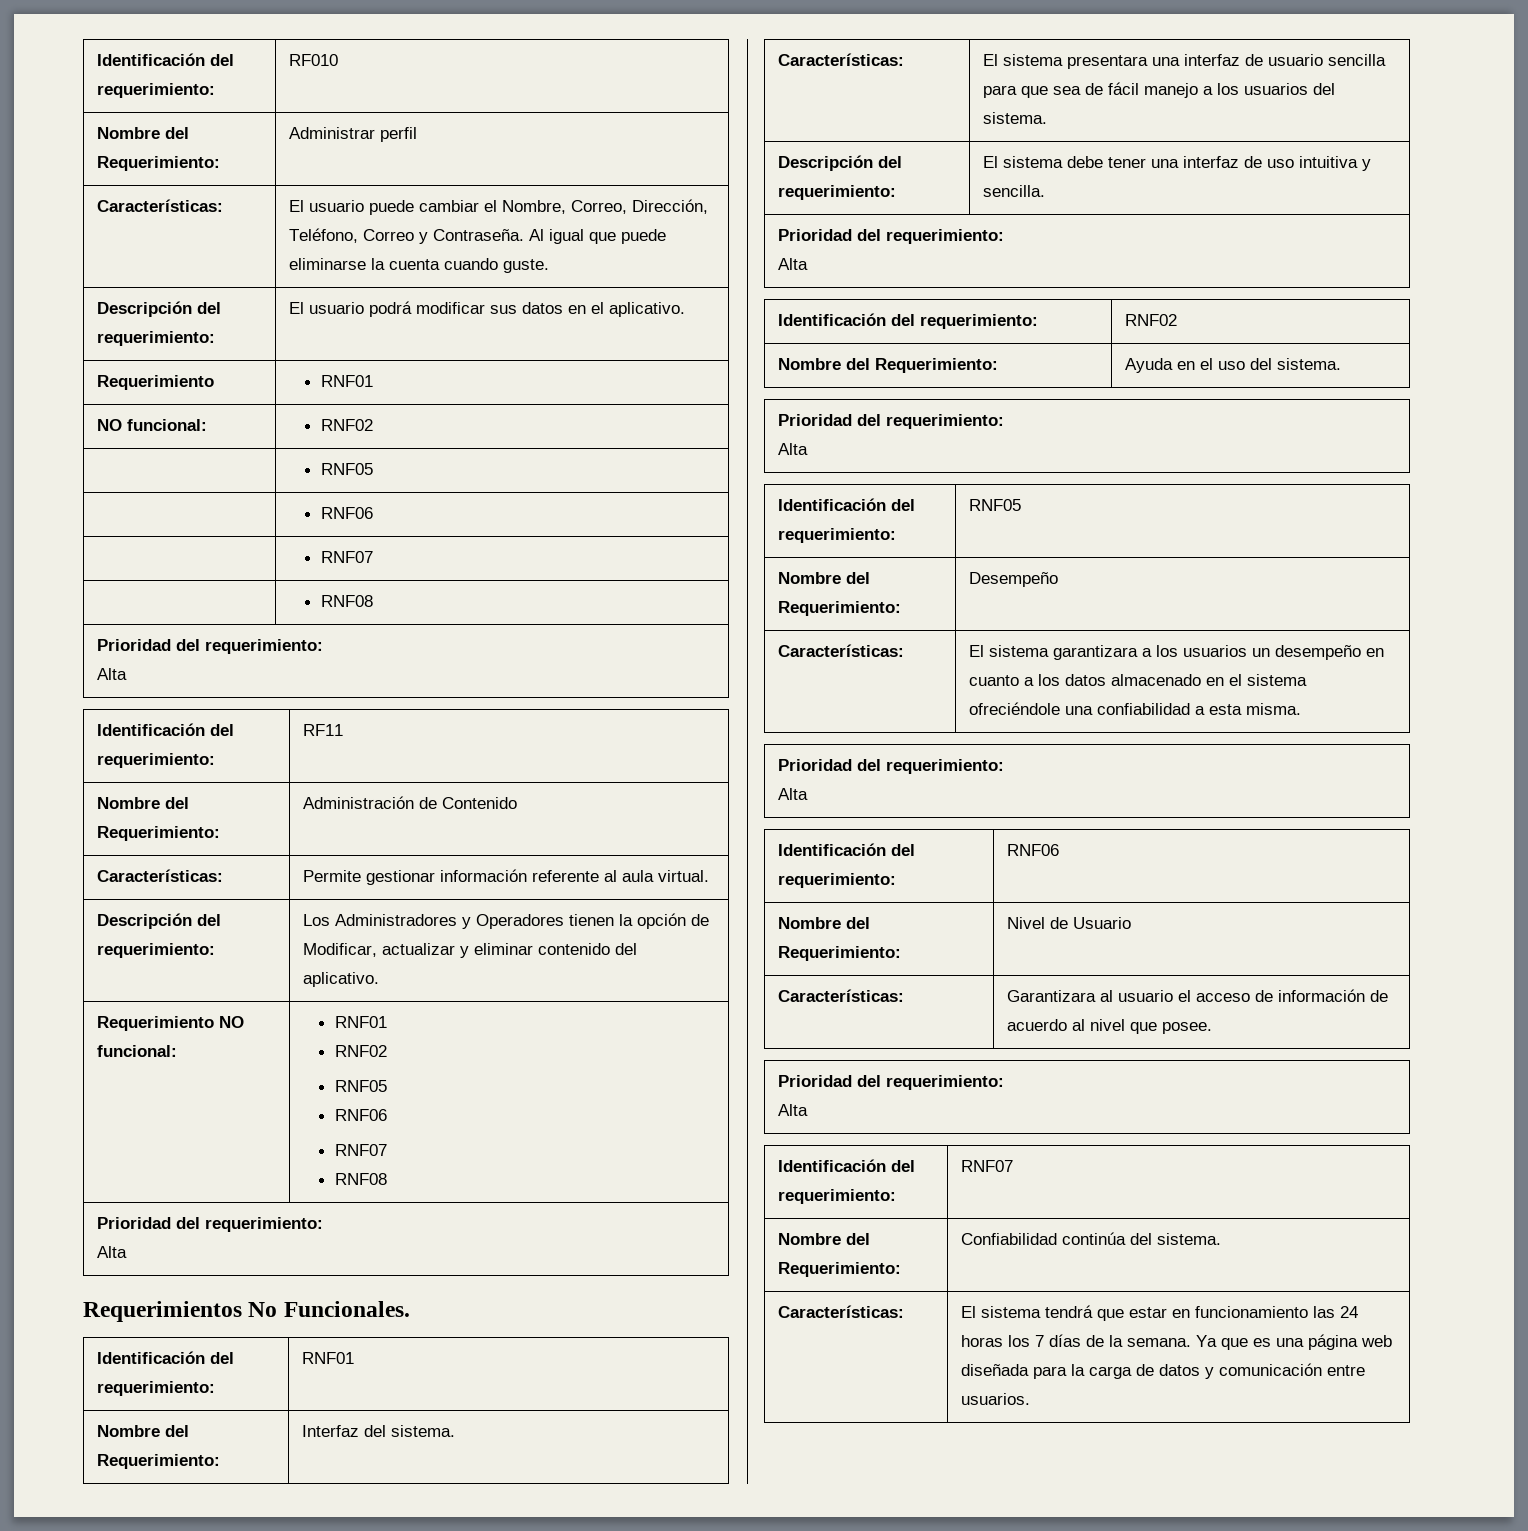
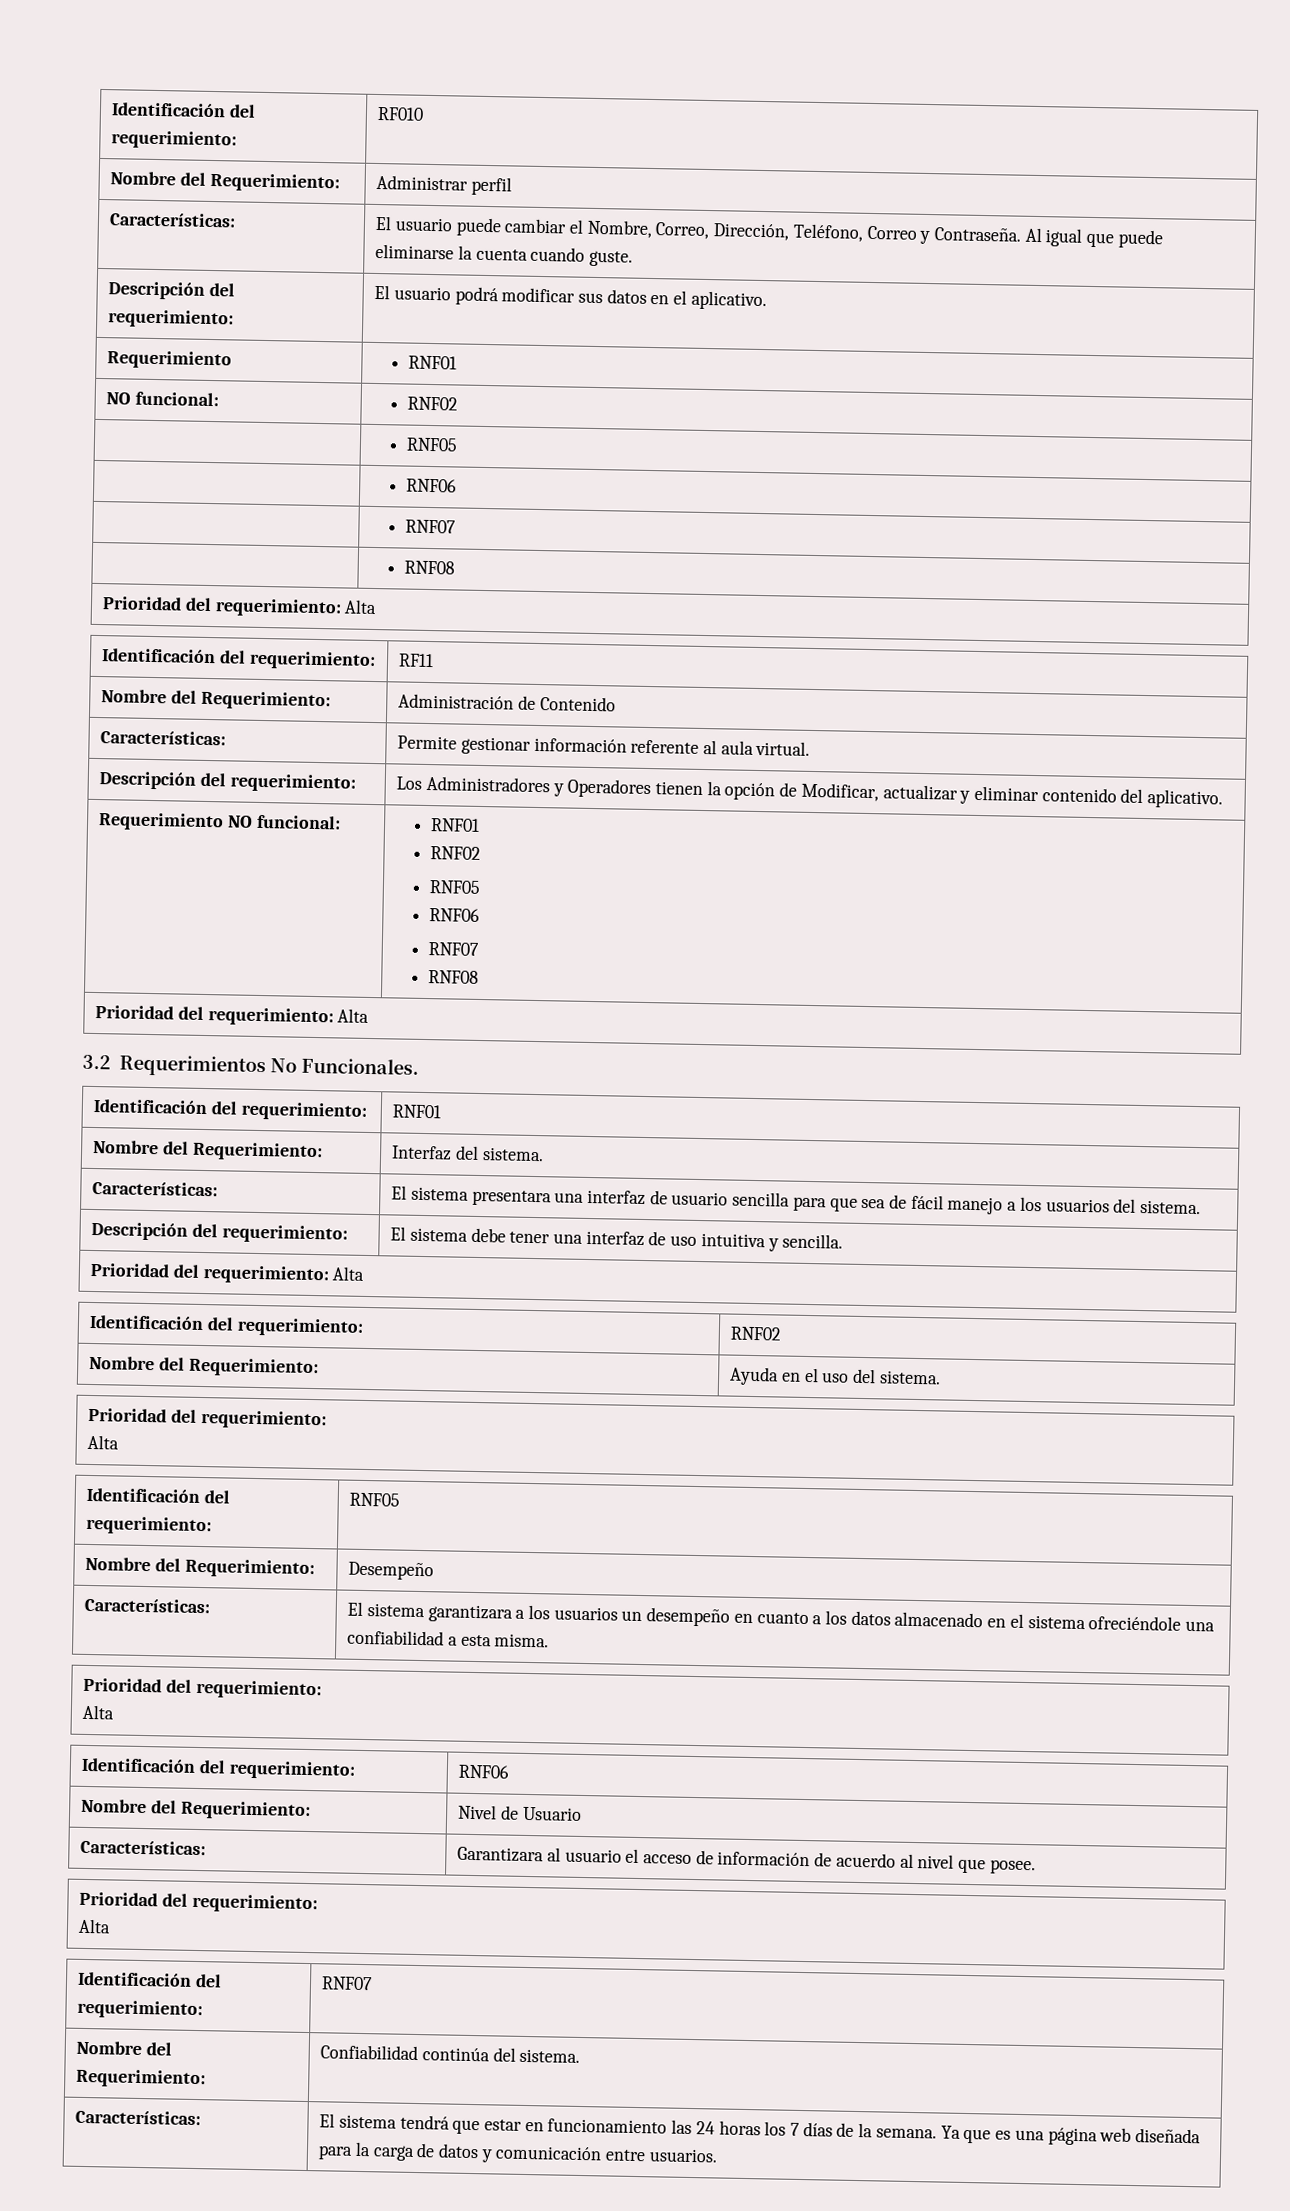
  | RNF08
- Prioridad del requerimiento:
- Alta
+ Prioridad del requerimiento: Alta
  Requerimiento NO funcional: | RNF01
  RNF02
  RNF05
  RNF06
  RNF07
  RNF08
- Prioridad del requerimiento:
- Alta
- Requerimientos No Funcionales.
+ Prioridad del requerimiento: Alta
+ 3.2 Requerimientos No Funcionales.
  Descripción del requerimiento: | El sistema debe tener una interfaz de uso intuitiva y sencilla.
- Prioridad del requerimiento:
- Alta
+ Prioridad del requerimiento: Alta

